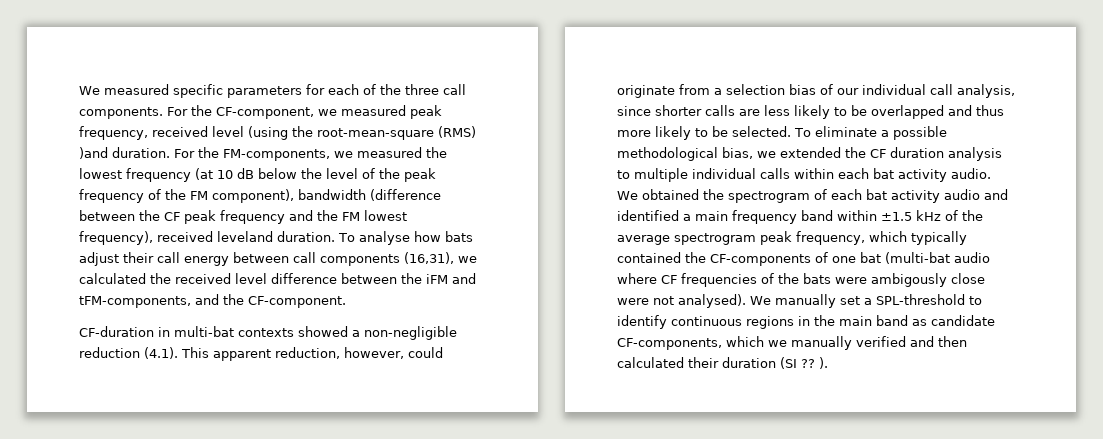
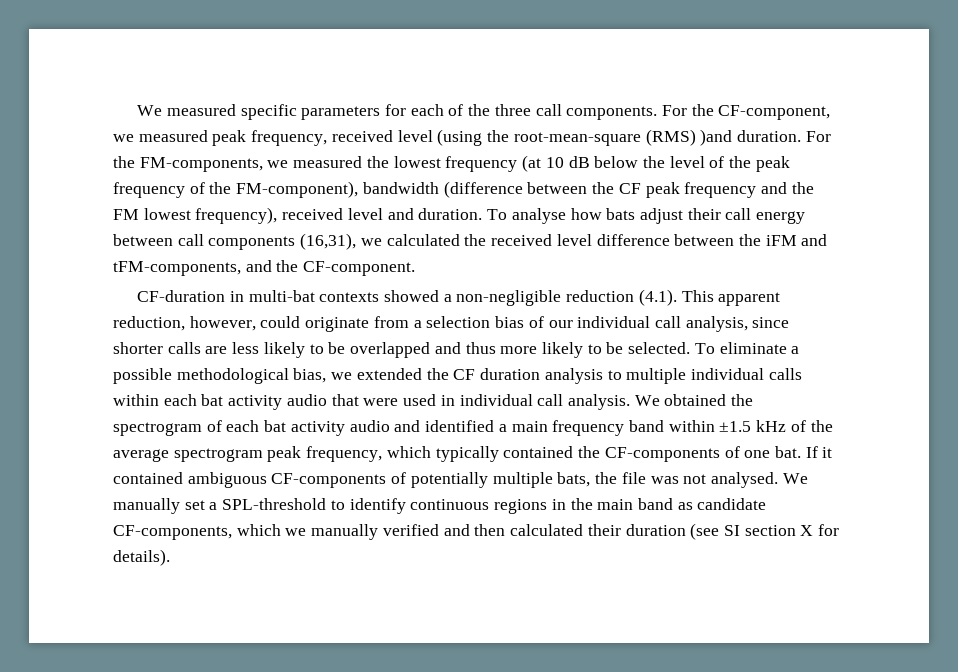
- For the FM-components, we measured the lowest frequency (at 10 dB below the level of the peak frequency of the FM component), bandwidth (difference between the CF peak frequency and the FM lowest frequency), received leveland duration.
+ For the FM-components, we measured the lowest frequency (at 10 dB below the level of the peak frequency of the FM-component), bandwidth (difference between the CF peak frequency and the FM lowest frequency), received level and duration.
- To eliminate a possible methodological bias, we extended the CF duration analysis to multiple individual calls within each bat activity audio.
+ To eliminate a possible methodological bias, we extended the CF duration analysis to multiple individual calls within each bat activity audio that were used in individual call analysis.
- We obtained the spectrogram of each bat activity audio and identified a main frequency band within ±1.5 kHz of the average spectrogram peak frequency, which typically contained the CF-components of one bat (multi-bat audio where CF frequencies of the bats were ambigously close were not analysed).
+ We obtained the spectrogram of each bat activity audio and identified a main frequency band within ±1.5 kHz of the average spectrogram peak frequency, which typically contained the CF-components of one bat. If it contained ambiguous CF-components of potentially multiple bats, the file was not analysed.
- We manually set a SPL-threshold to identify continuous regions in the main band as candidate CF-components, which we manually verified and then calculated their duration (SI ?? ).
+ We manually set a SPL-threshold to identify continuous regions in the main band as candidate CF-components, which we manually verified and then calculated their duration (see SI section X for details).

